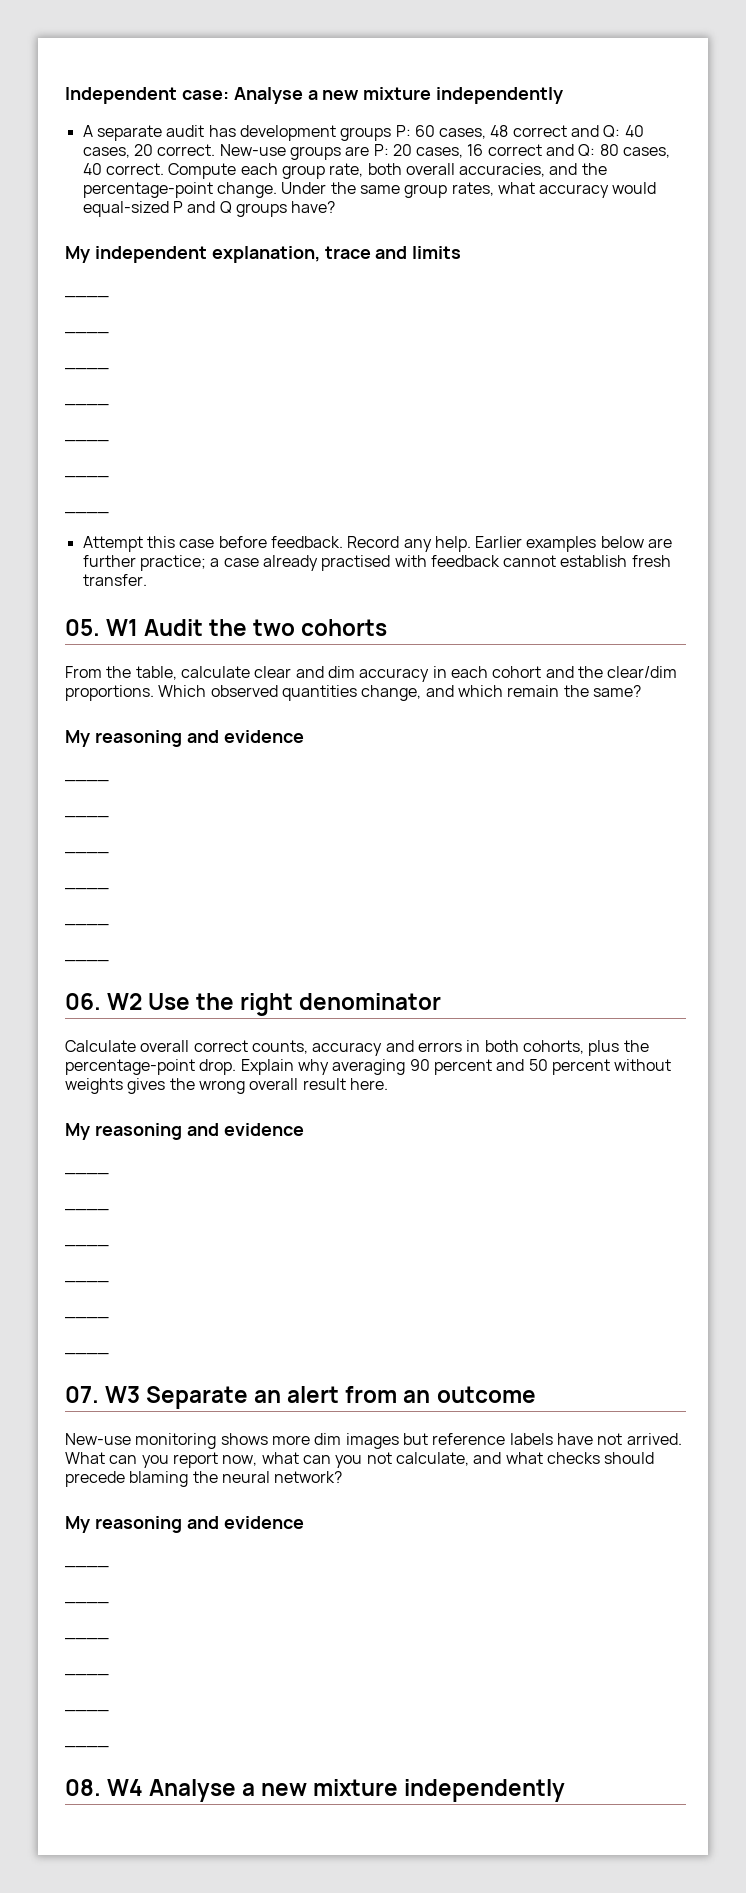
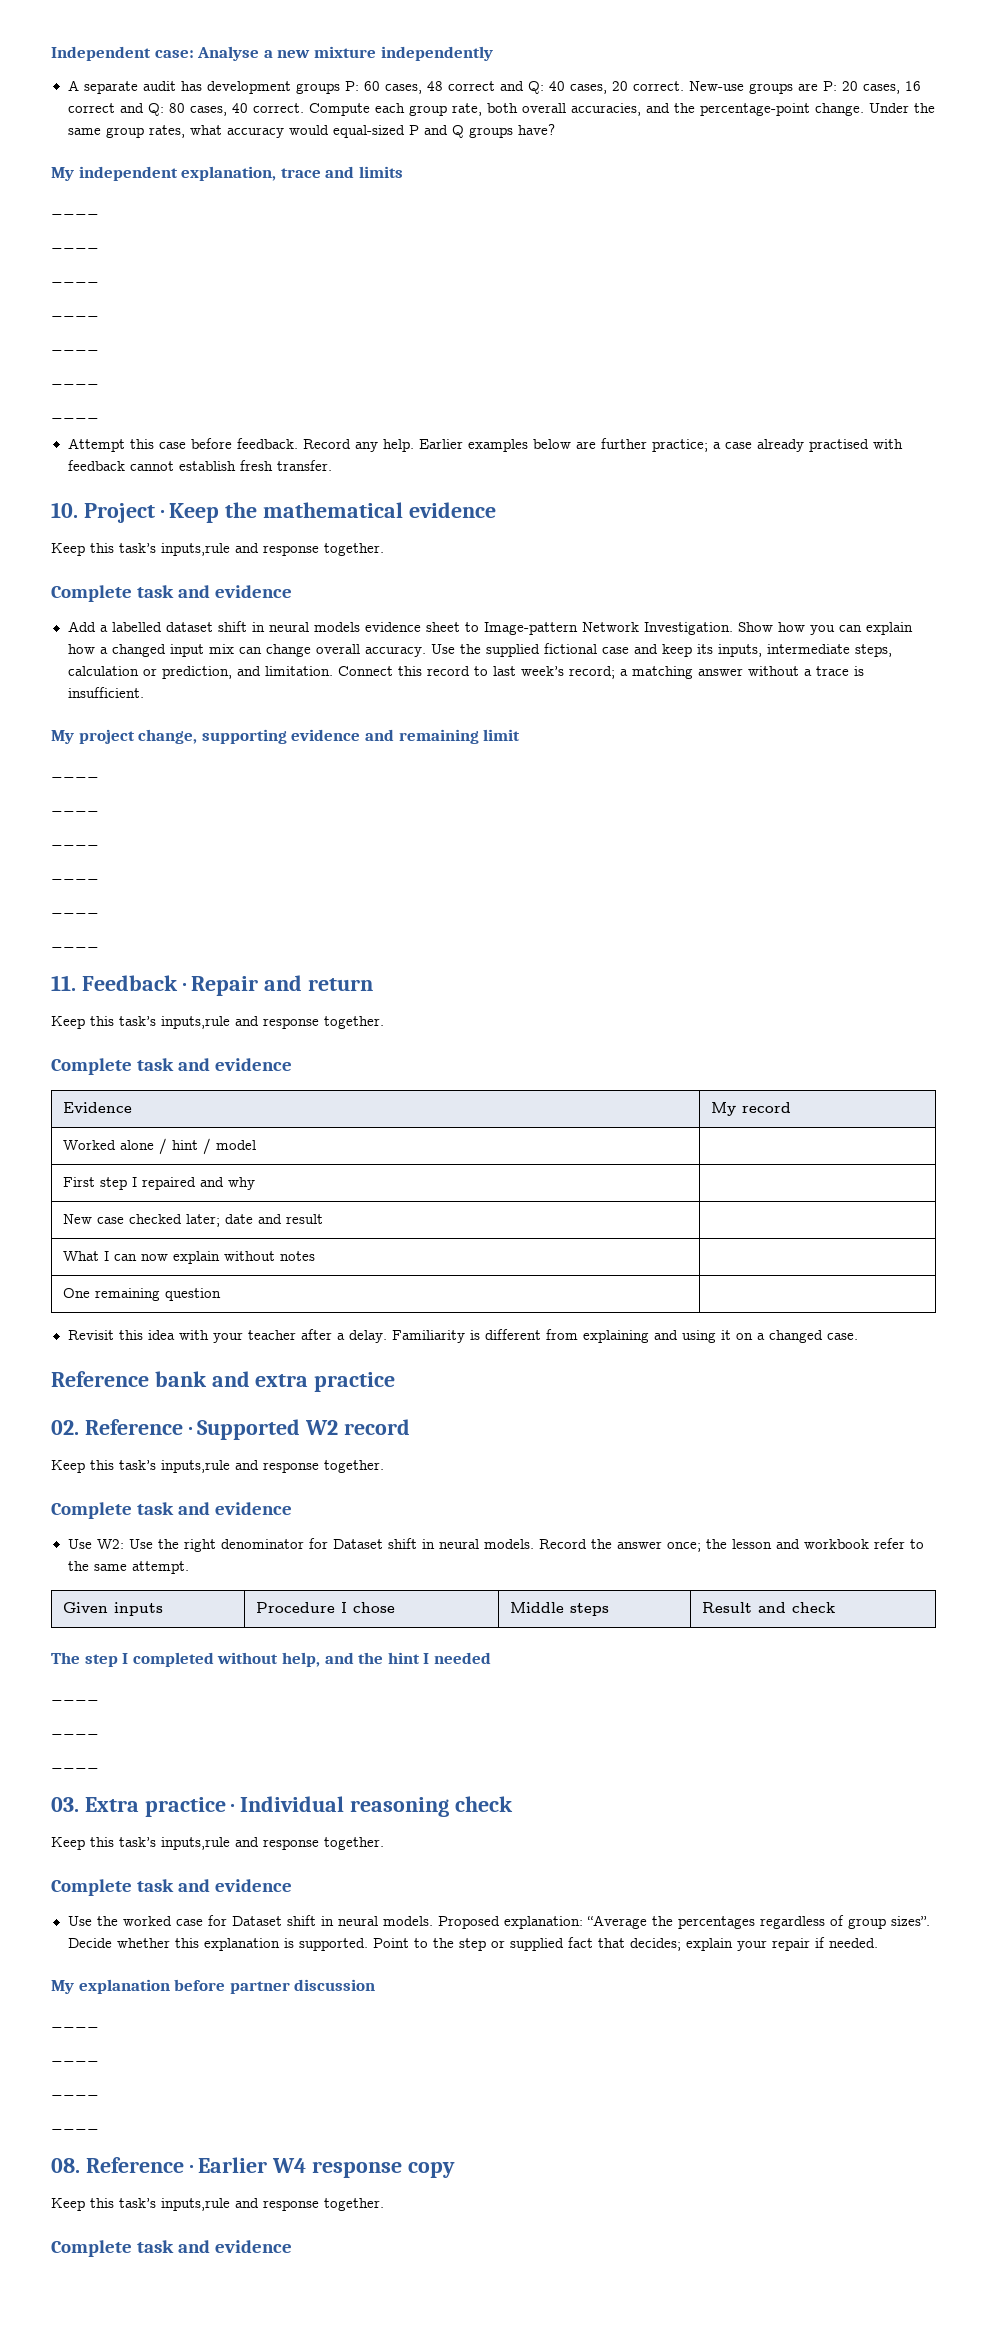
- 05. W1 Audit the two cohorts
- From the table, calculate clear and dim accuracy in each cohort and the clear/dim proportions. Which observed quantities change, and which remain the same?
- My reasoning and evidence
+ 10. Project · Keep the mathematical evidence
+ Keep this task’s inputs,rule and response together.
+ Complete task and evidence
+ Add a labelled dataset shift in neural models evidence sheet to Image-pattern Network Investigation. Show how you can explain how a changed input mix can change overall accuracy. Use the supplied fictional case and keep its inputs, intermediate steps, calculation or prediction, and limitation. Connect this record to last week’s record; a matching answer without a trace is insufficient.
+ My project change, supporting evidence and remaining limit
  ____
  ____
  ____
  ____
  ____
  ____
- 06. W2 Use the right denominator
- Calculate overall correct counts, accuracy and errors in both cohorts, plus the percentage-point drop. Explain why averaging 90 percent and 50 percent without weights gives the wrong overall result here.
- My reasoning and evidence
+ 11. Feedback · Repair and return
+ Keep this task’s inputs,rule and response together.
+ Complete task and evidence
+ Evidence | My record
+ Worked alone / hint / model |
+ First step I repaired and why |
+ New case checked later; date and result |
+ What I can now explain without notes |
+ One remaining question |
+ Revisit this idea with your teacher after a delay. Familiarity is different from explaining and using it on a changed case.
+ Reference bank and extra practice
+ 02. Reference · Supported W2 record
+ Keep this task’s inputs,rule and response together.
+ Complete task and evidence
+ Use W2: Use the right denominator for Dataset shift in neural models. Record the answer once; the lesson and workbook refer to the same attempt.
+ Given inputs | Procedure I chose | Middle steps | Result and check
+ The step I completed without help, and the hint I needed
  ____
  ____
  ____
- ____
- ____
- ____
- 07. W3 Separate an alert from an outcome
- New-use monitoring shows more dim images but reference labels have not arrived. What can you report now, what can you not calculate, and what checks should precede blaming the neural network?
- My reasoning and evidence
- ____
- ____
+ 03. Extra practice · Individual reasoning check
+ Keep this task’s inputs,rule and response together.
+ Complete task and evidence
+ Use the worked case for Dataset shift in neural models. Proposed explanation: “Average the percentages regardless of group sizes”. Decide whether this explanation is supported. Point to the step or supplied fact that decides; explain your repair if needed.
+ My explanation before partner discussion
- 08. W4 Analyse a new mixture independently
+ 08. Reference · Earlier W4 response copy
+ Keep this task’s inputs,rule and response together.
+ Complete task and evidence

